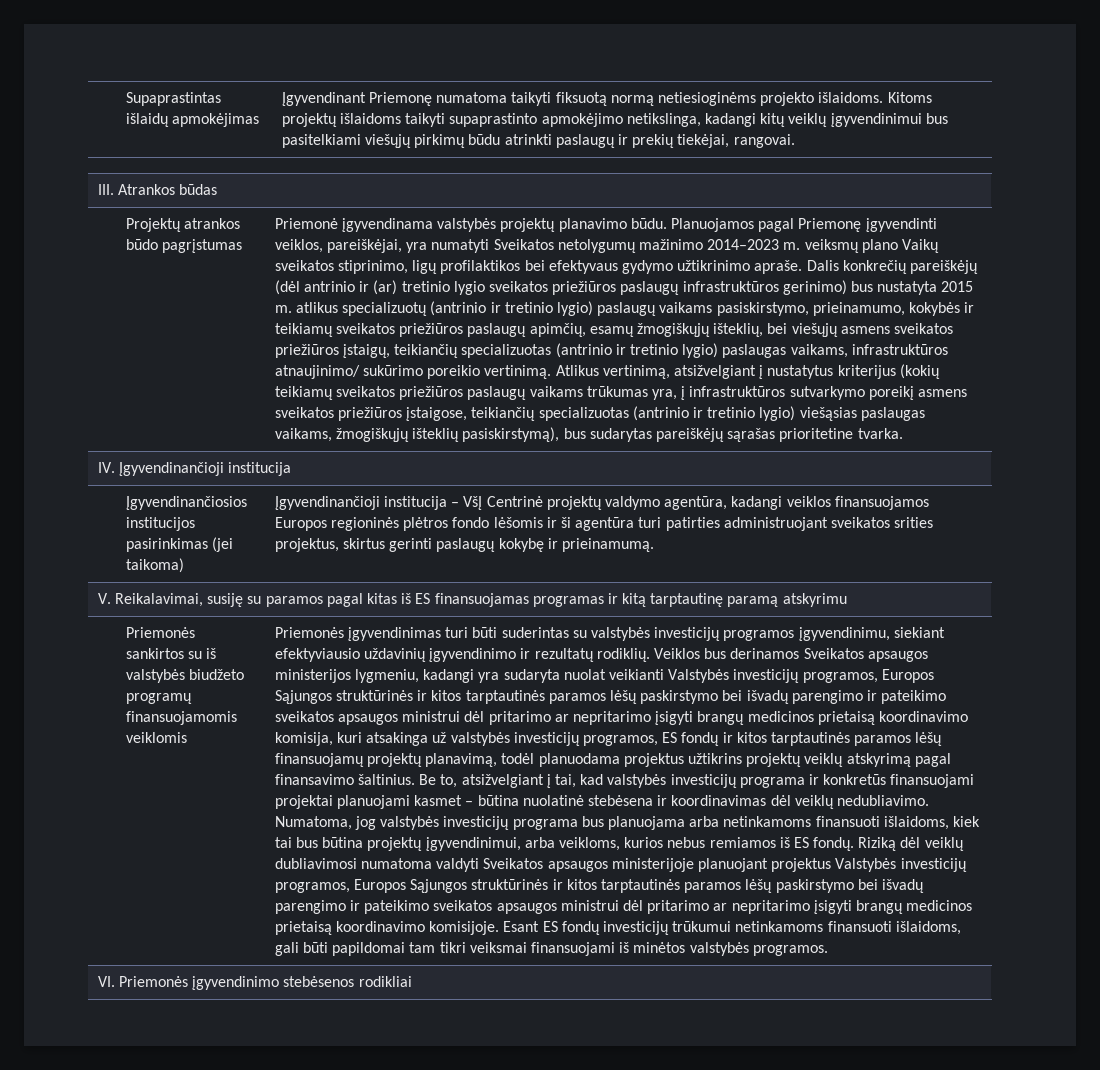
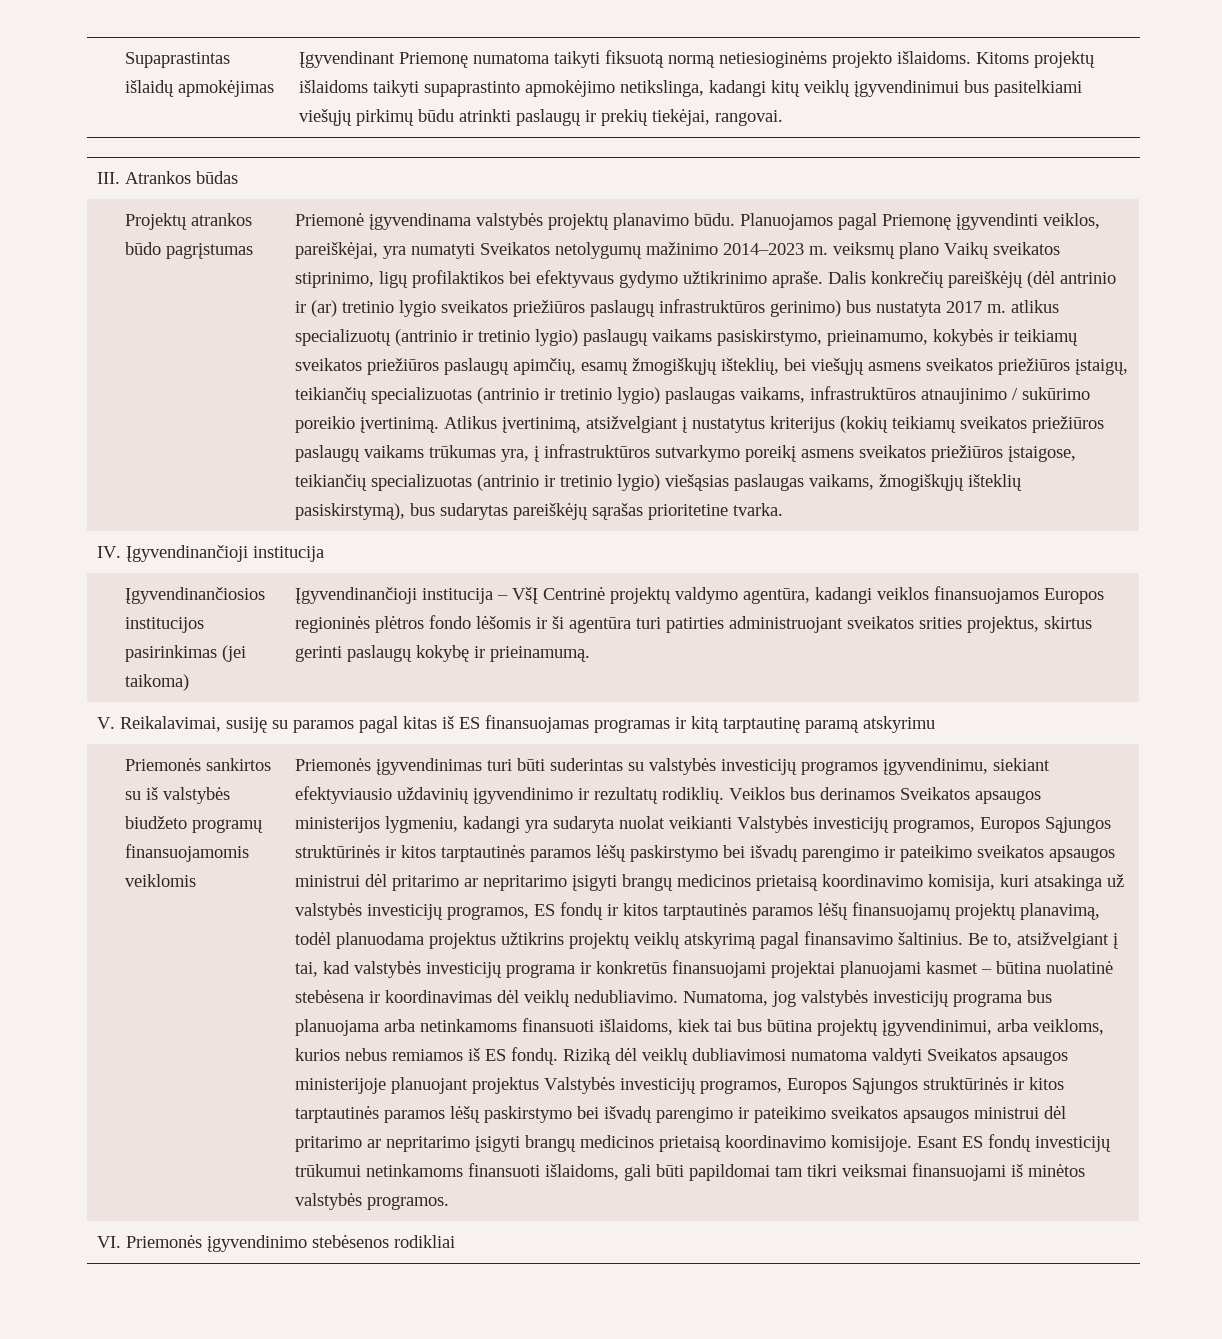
- Dalis konkrečių pareiškėjų (dėl antrinio ir (ar) tretinio lygio sveikatos priežiūros paslaugų infrastruktūros gerinimo) bus nustatyta 2015 m. atlikus specializuotų (antrinio ir tretinio lygio) paslaugų vaikams pasiskirstymo, prieinamumo, kokybės ir teikiamų sveikatos priežiūros paslaugų apimčių, esamų žmogiškųjų išteklių, bei viešųjų asmens sveikatos priežiūros įstaigų, teikiančių specializuotas (antrinio ir tretinio lygio) paslaugas vaikams, infrastruktūros atnaujinimo/ sukūrimo poreikio vertinimą. Atlikus vertinimą, atsižvelgiant į nustatytus kriterijus (kokių teikiamų sveikatos priežiūros paslaugų vaikams trūkumas yra, į infrastruktūros sutvarkymo poreikį asmens sveikatos priežiūros įstaigose, teikiančių specializuotas (antrinio ir tretinio lygio) viešąsias paslaugas vaikams, žmogiškųjų išteklių pasiskirstymą), bus sudarytas pareiškėjų sąrašas prioritetine tvarka.
+ Dalis konkrečių pareiškėjų (dėl antrinio ir (ar) tretinio lygio sveikatos priežiūros paslaugų infrastruktūros gerinimo) bus nustatyta 2017 m. atlikus specializuotų (antrinio ir tretinio lygio) paslaugų vaikams pasiskirstymo, prieinamumo, kokybės ir teikiamų sveikatos priežiūros paslaugų apimčių, esamų žmogiškųjų išteklių, bei viešųjų asmens sveikatos priežiūros įstaigų, teikiančių specializuotas (antrinio ir tretinio lygio) paslaugas vaikams, infrastruktūros atnaujinimo / sukūrimo poreikio įvertinimą. Atlikus įvertinimą, atsižvelgiant į nustatytus kriterijus (kokių teikiamų sveikatos priežiūros paslaugų vaikams trūkumas yra, į infrastruktūros sutvarkymo poreikį asmens sveikatos priežiūros įstaigose, teikiančių specializuotas (antrinio ir tretinio lygio) viešąsias paslaugas vaikams, žmogiškųjų išteklių pasiskirstymą), bus sudarytas pareiškėjų sąrašas prioritetine tvarka.

